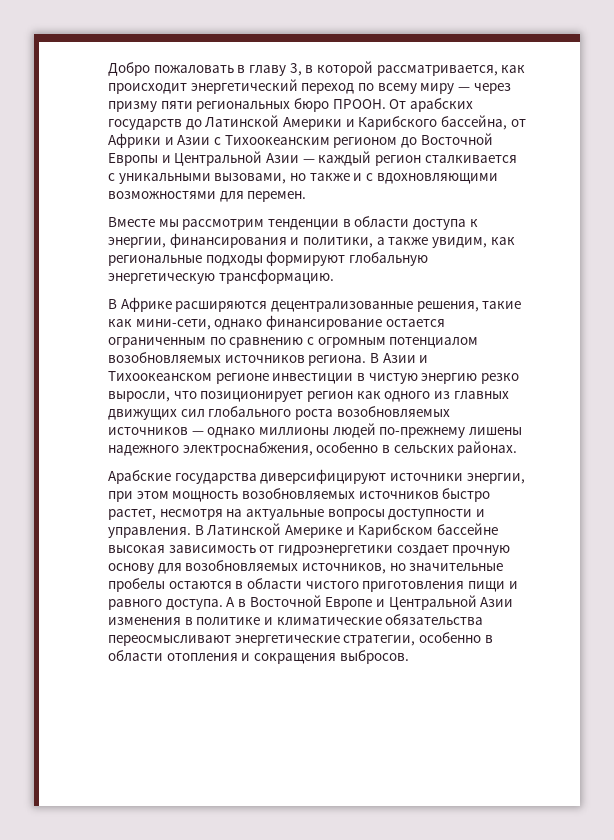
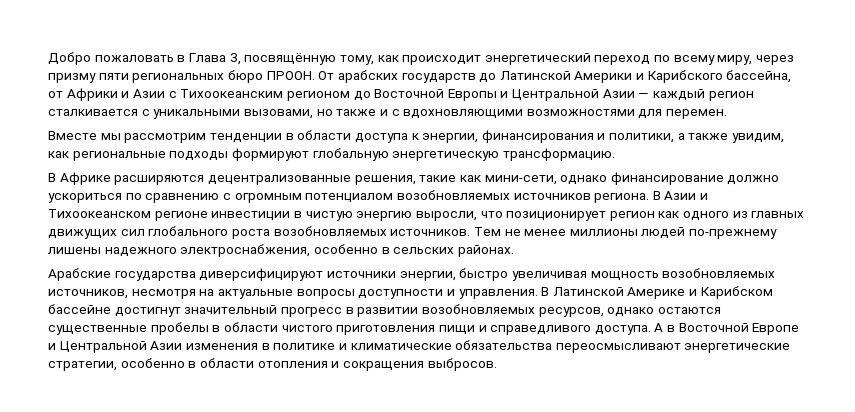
- Добро пожаловать в главу 3, в которой рассматривается, как происходит энергетический переход по всему миру — через призму пяти региональных бюро ПРООН.
+ Добро пожаловать в Глава 3, посвящённую тому, как происходит энергетический переход по всему миру, через призму пяти региональных бюро ПРООН.
- В Африке расширяются децентрализованные решения, такие как мини-сети, однако финансирование остается ограниченным по сравнению с огромным потенциалом возобновляемых источников региона.
+ В Африке расширяются децентрализованные решения, такие как мини-сети, однако финансирование должно ускориться по сравнению с огромным потенциалом возобновляемых источников региона.
- В Азии и Тихоокеанском регионе инвестиции в чистую энергию резко выросли, что позиционирует регион как одного из главных движущих сил глобального роста возобновляемых источников — однако миллионы людей по-прежнему лишены надежного электроснабжения, особенно в сельских районах.
+ В Азии и Тихоокеанском регионе инвестиции в чистую энергию выросли, что позиционирует регион как одного из главных движущих сил глобального роста возобновляемых источников. Тем не менее миллионы людей по-прежнему лишены надежного электроснабжения, особенно в сельских районах.
- Арабские государства диверсифицируют источники энергии, при этом мощность возобновляемых источников быстро растет, несмотря на актуальные вопросы доступности и управления.
+ Арабские государства диверсифицируют источники энергии, быстро увеличивая мощность возобновляемых источников, несмотря на актуальные вопросы доступности и управления.
- В Латинской Америке и Карибском бассейне высокая зависимость от гидроэнергетики создает прочную основу для возобновляемых источников, но значительные пробелы остаются в области чистого приготовления пищи и равного доступа.
+ В Латинской Америке и Карибском бассейне достигнут значительный прогресс в развитии возобновляемых ресурсов, однако остаются существенные пробелы в области чистого приготовления пищи и справедливого доступа.

